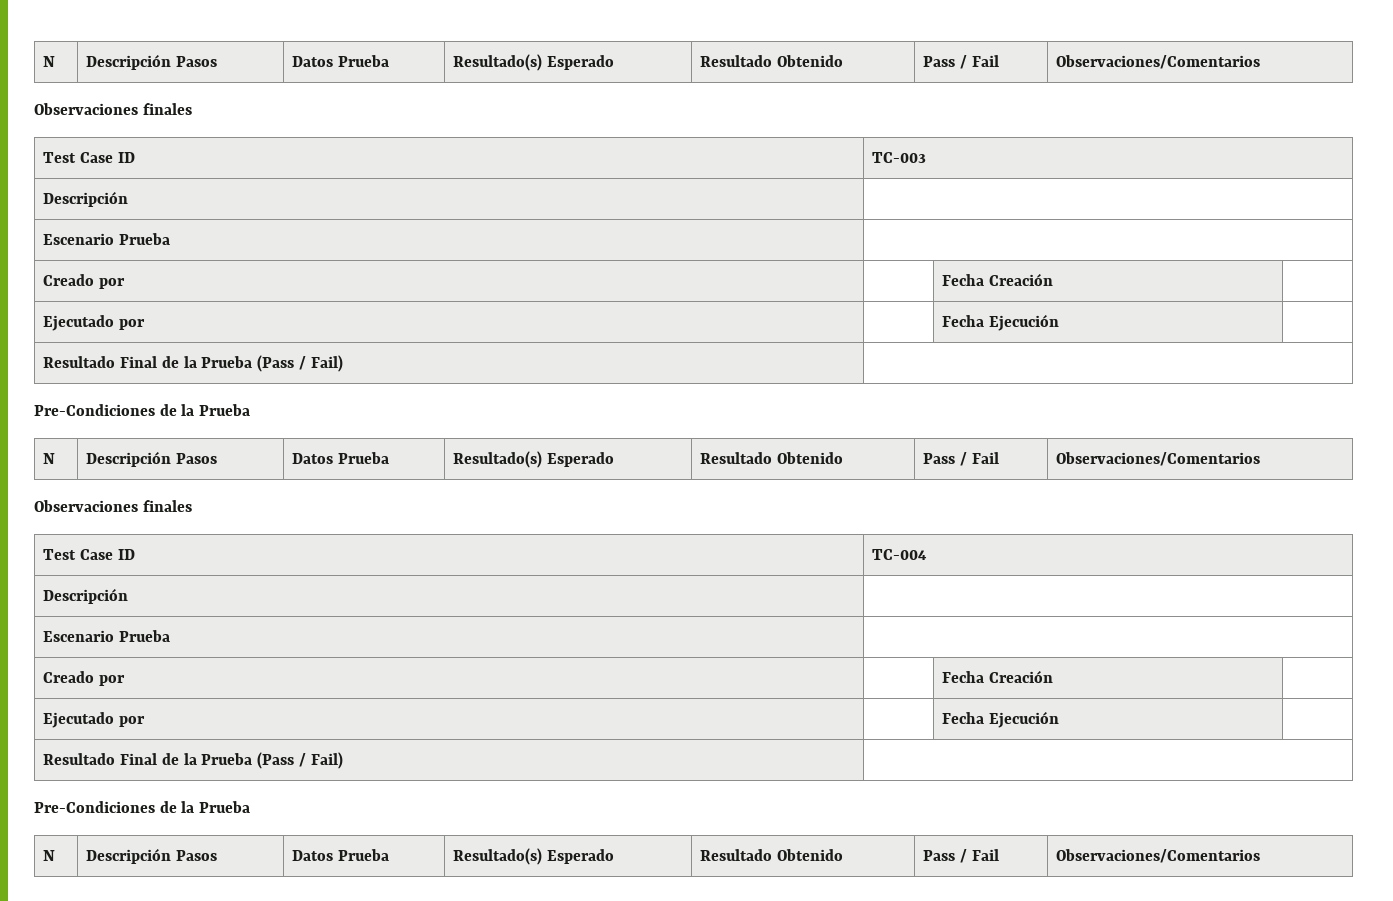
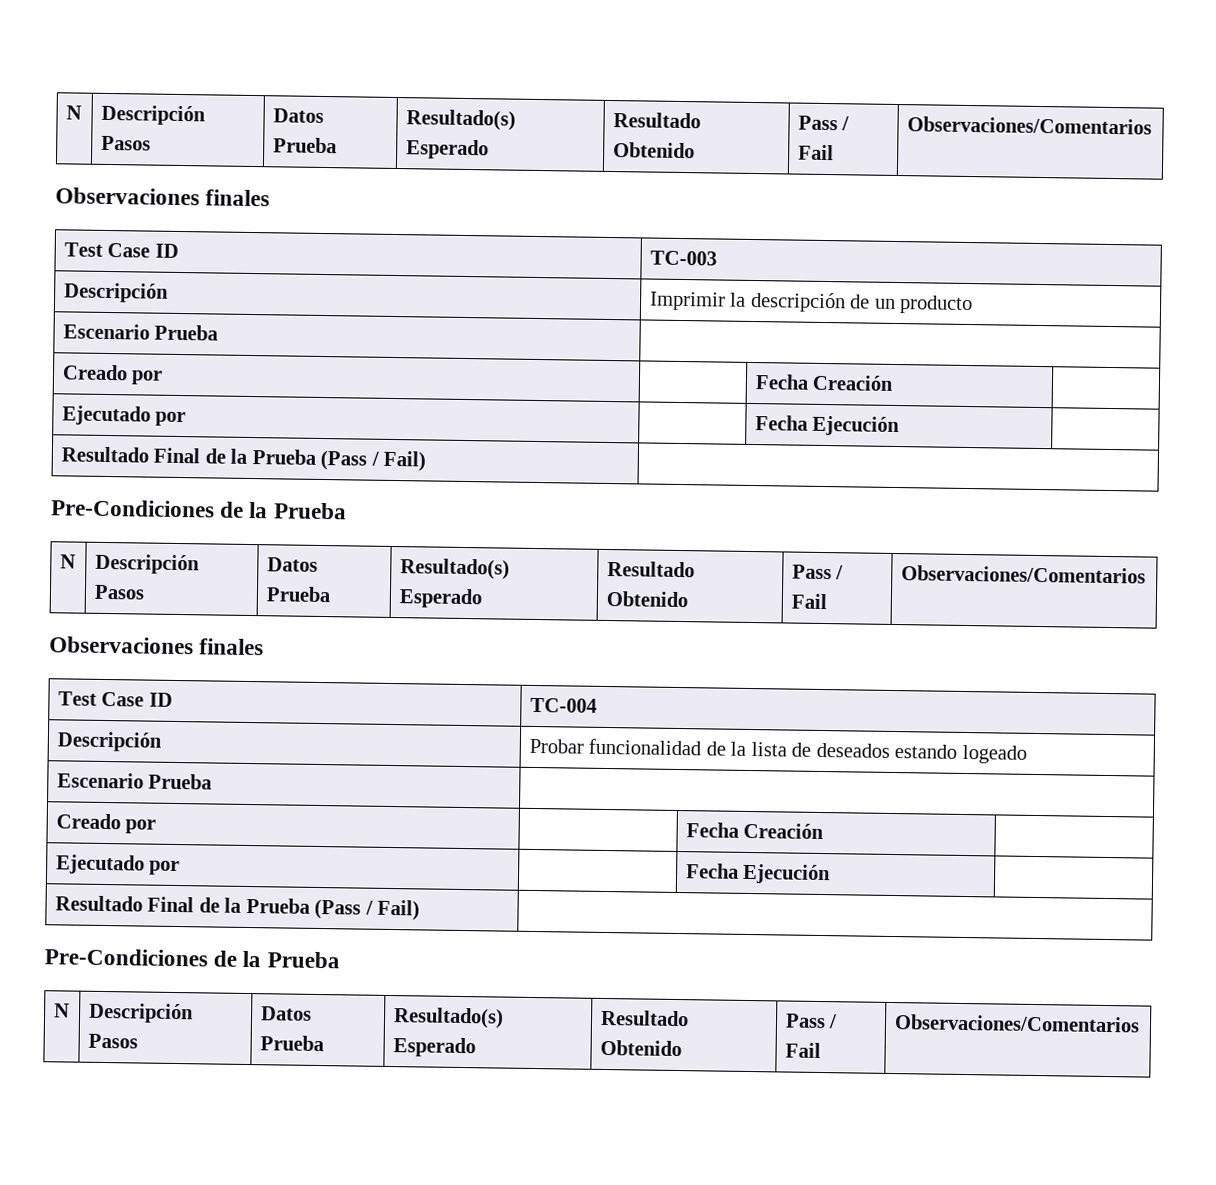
  Test Case ID | TC-003
- Descripción |
+ Descripción | Imprimir la descripción de un producto
  Test Case ID | TC-004
- Descripción |
+ Descripción | Probar funcionalidad de la lista de deseados estando logeado

